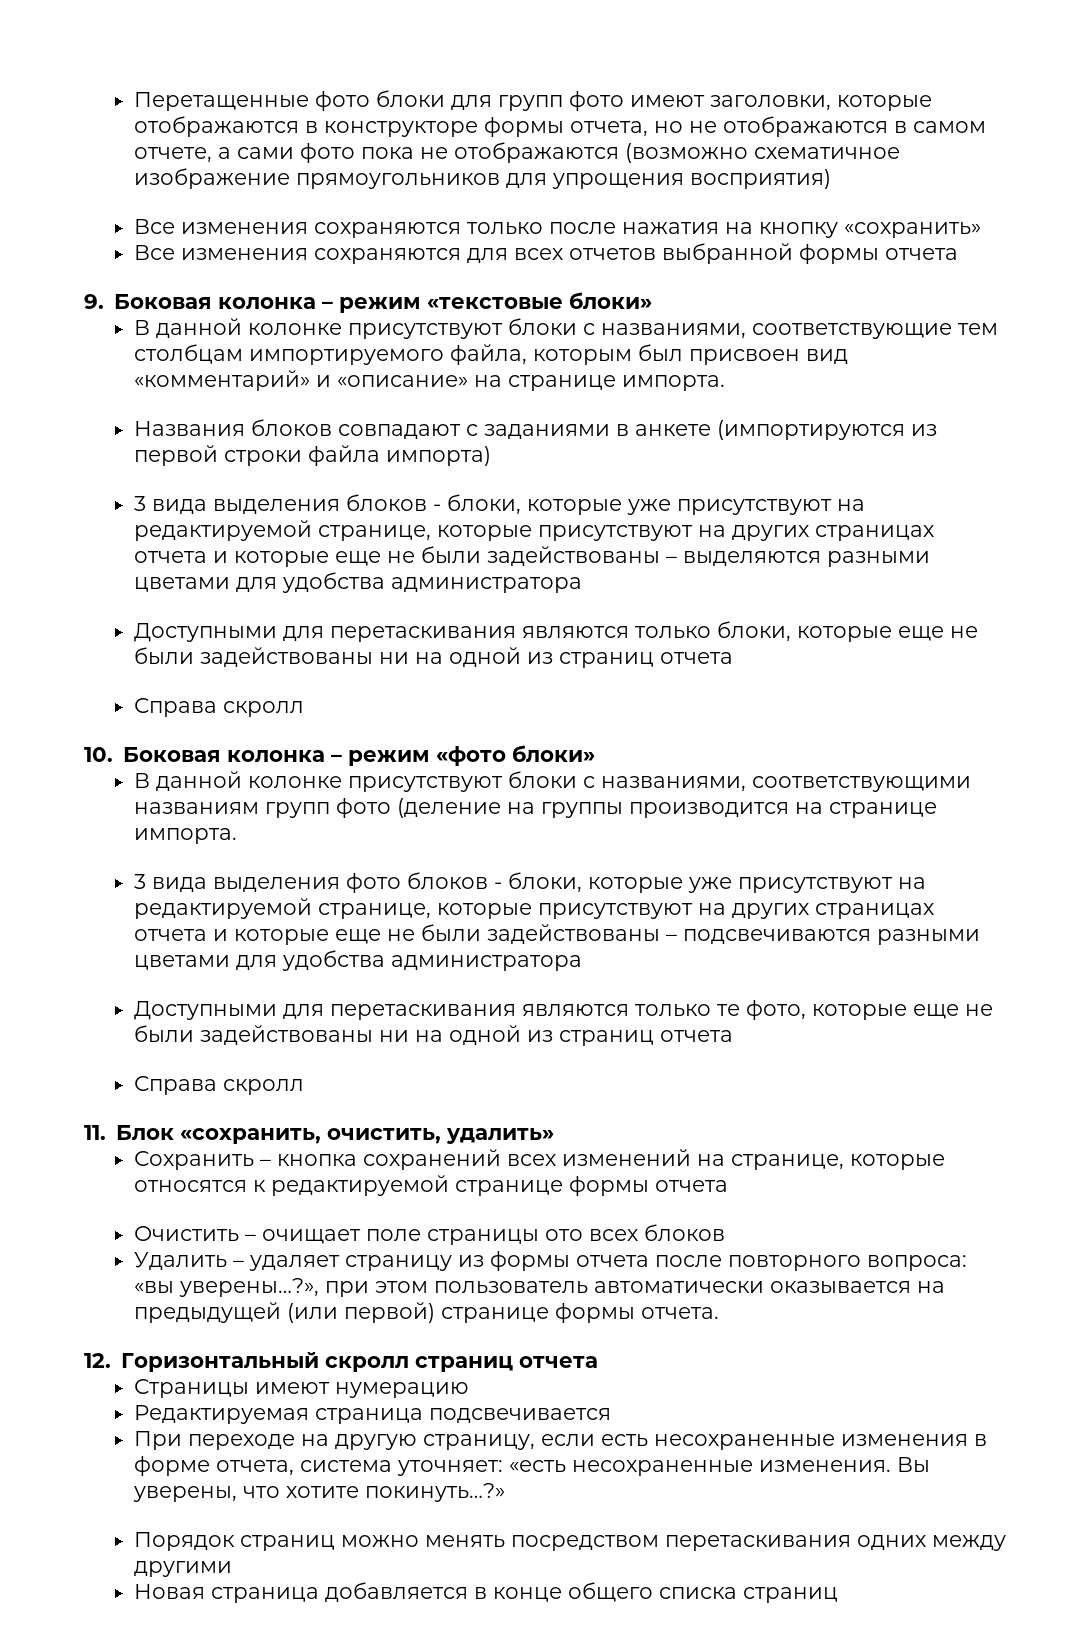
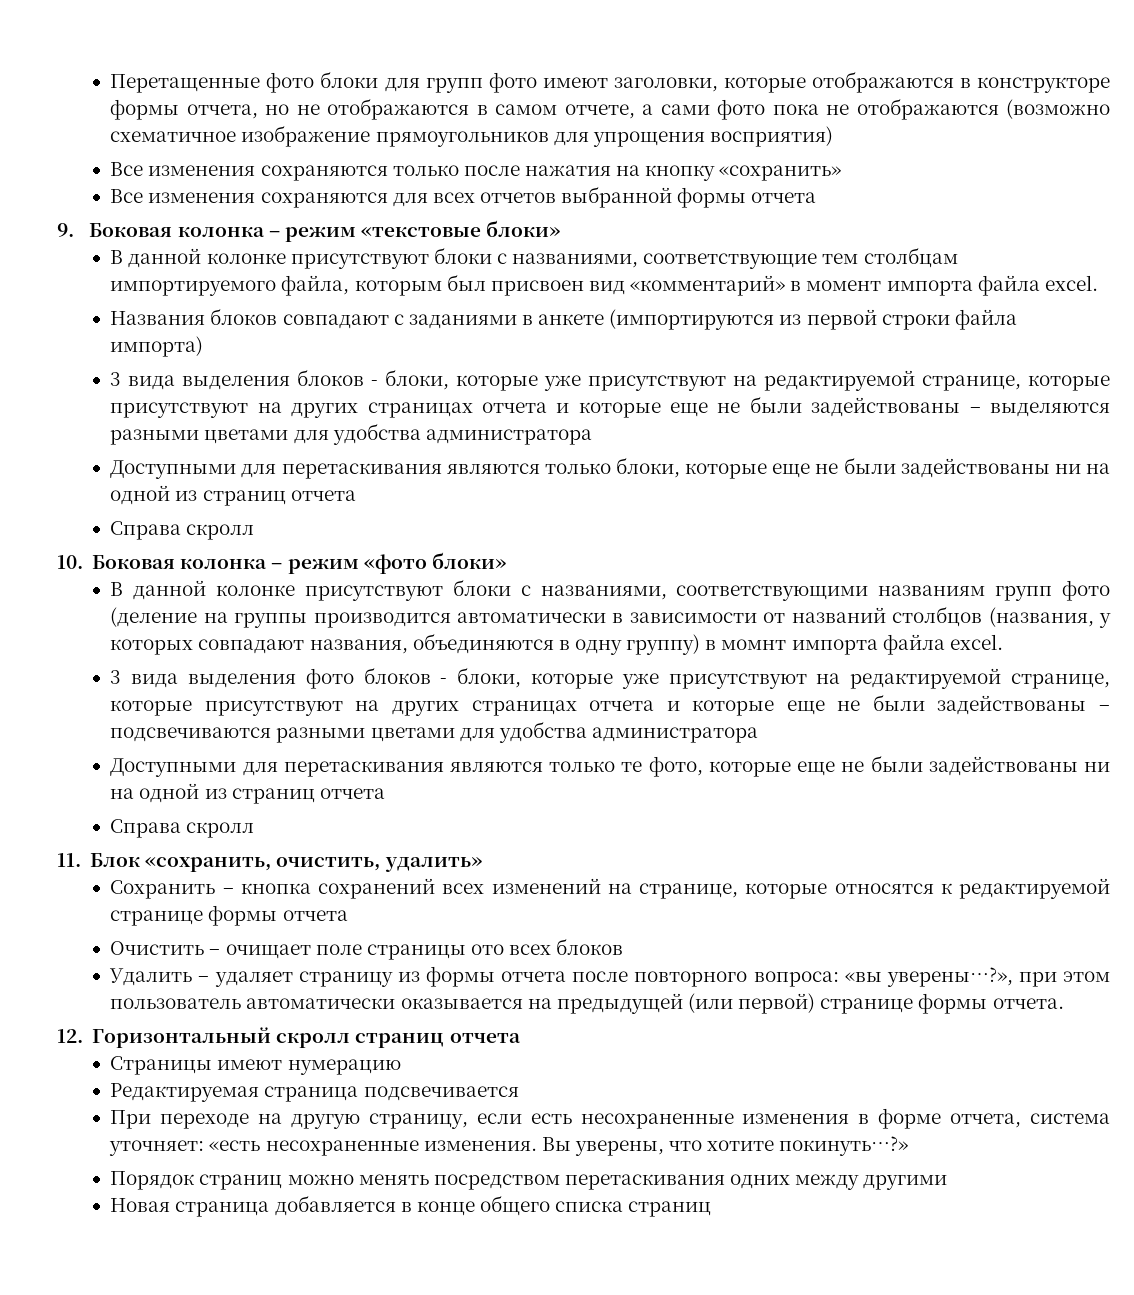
- В данной колонке присутствуют блоки с названиями, соответствующие тем столбцам импортируемого файла, которым был присвоен вид «комментарий» и «описание» на странице импорта.
+ В данной колонке присутствуют блоки с названиями, соответствующие тем столбцам импортируемого файла, которым был присвоен вид «комментарий» в момент импорта файла excel.
- В данной колонке присутствуют блоки с названиями, соответствующими названиям групп фото (деление на группы производится на странице импорта.
+ В данной колонке присутствуют блоки с названиями, соответствующими названиям групп фото (деление на группы производится автоматически в зависимости от названий столбцов (названия, у которых совпадают названия, объединяются в одну группу) в момнт импорта файла excel.

